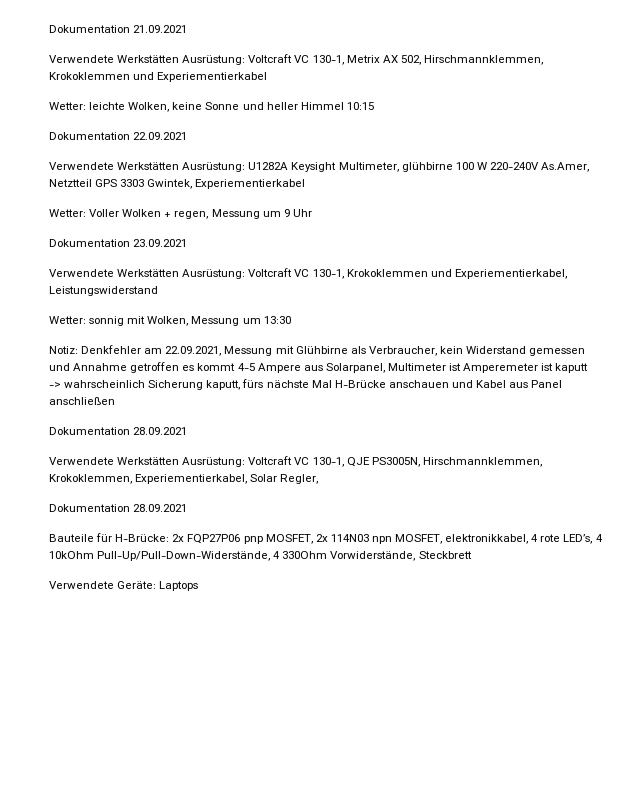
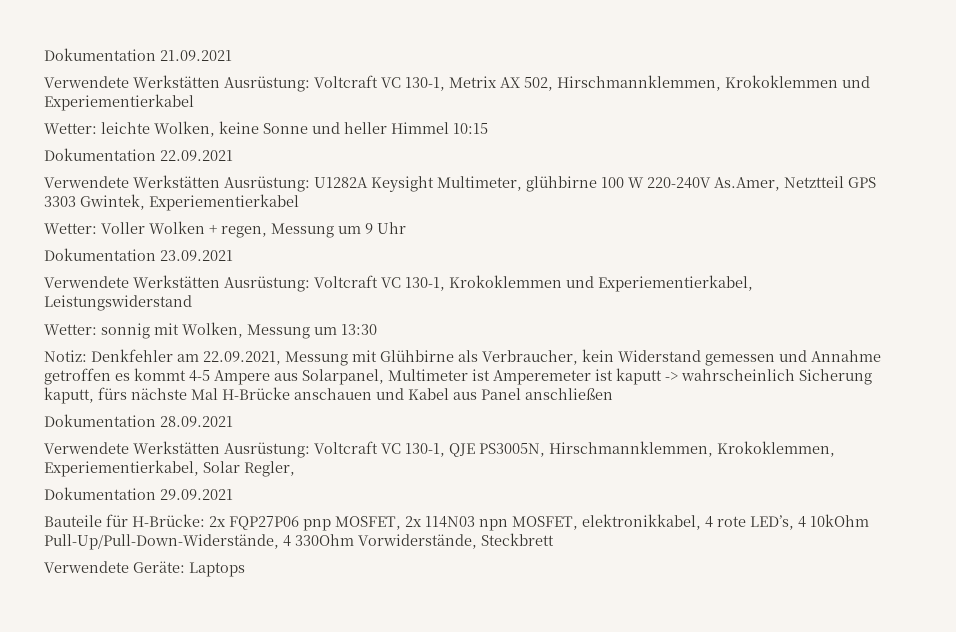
  Verwendete Werkstätten Ausrüstung: Voltcraft VC 130-1, QJE PS3005N, Hirschmannklemmen, Krokoklemmen, Experiementierkabel, Solar Regler,
- Dokumentation 28.09.2021
+ Dokumentation 29.09.2021

